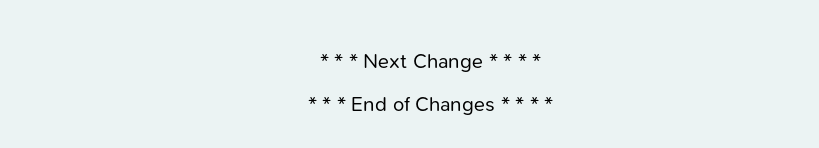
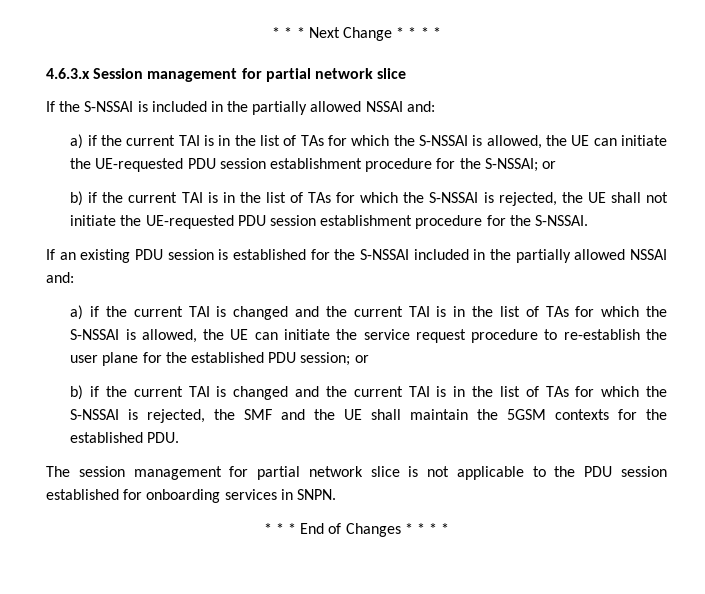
+ 4.6.3.x Session management for partial network slice
+ If the S-NSSAI is included in the partially allowed NSSAI and:
+ a) if the current TAI is in the list of TAs for which the S-NSSAI is allowed, the UE can initiate the UE-requested PDU session establishment procedure for the S-NSSAI; or
+ b) if the current TAI is in the list of TAs for which the S-NSSAI is rejected, the UE shall not initiate the UE-requested PDU session establishment procedure for the S-NSSAI.
+ If an existing PDU session is established for the S-NSSAI included in the partially allowed NSSAI and:
+ a) if the current TAI is changed and the current TAI is in the list of TAs for which the S-NSSAI is allowed, the UE can initiate the service request procedure to re-establish the user plane for the established PDU session; or
+ b) if the current TAI is changed and the current TAI is in the list of TAs for which the S-NSSAI is rejected, the SMF and the UE shall maintain the 5GSM contexts for the established PDU.
+ The session management for partial network slice is not applicable to the PDU session established for onboarding services in SNPN.

